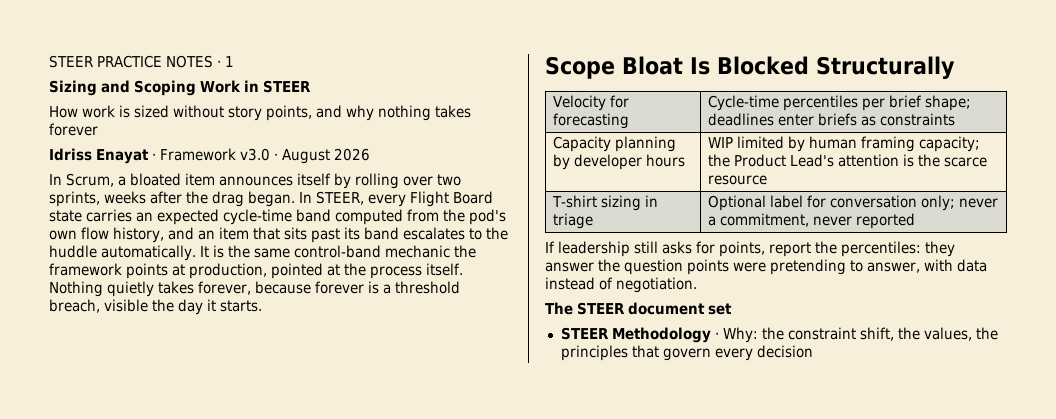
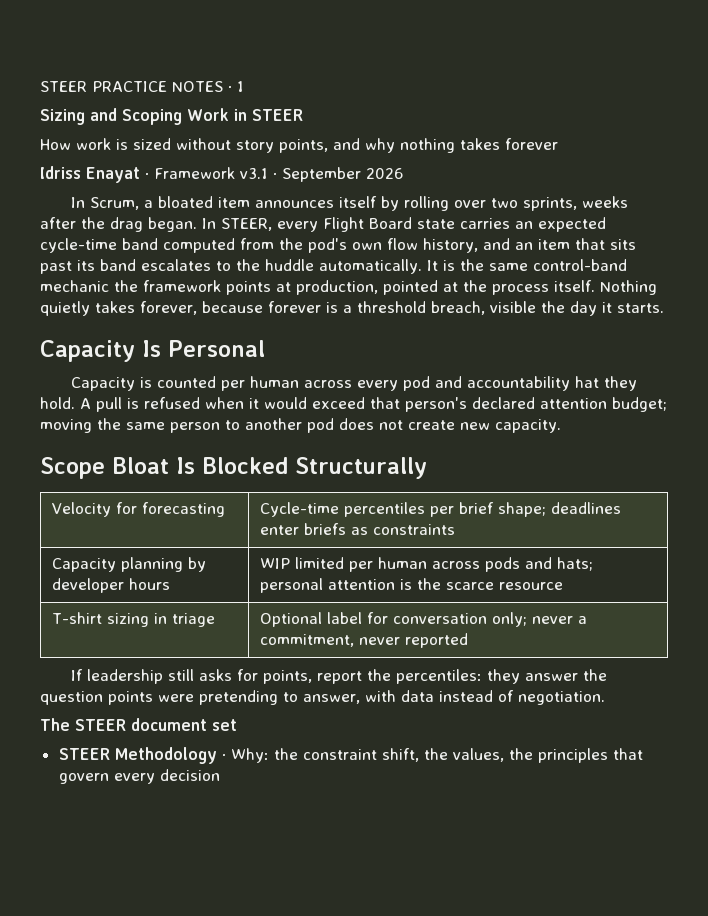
- Idriss Enayat · Framework v3.0 · August 2026
+ Idriss Enayat · Framework v3.1 · September 2026
+ Capacity Is Personal
+ Capacity is counted per human across every pod and accountability hat they hold. A pull is refused when it would exceed that person's declared attention budget; moving the same person to another pod does not create new capacity.
- Capacity planning by developer hours | WIP limited by human framing capacity; the Product Lead's attention is the scarce resource
+ Capacity planning by developer hours | WIP limited per human across pods and hats; personal attention is the scarce resource

